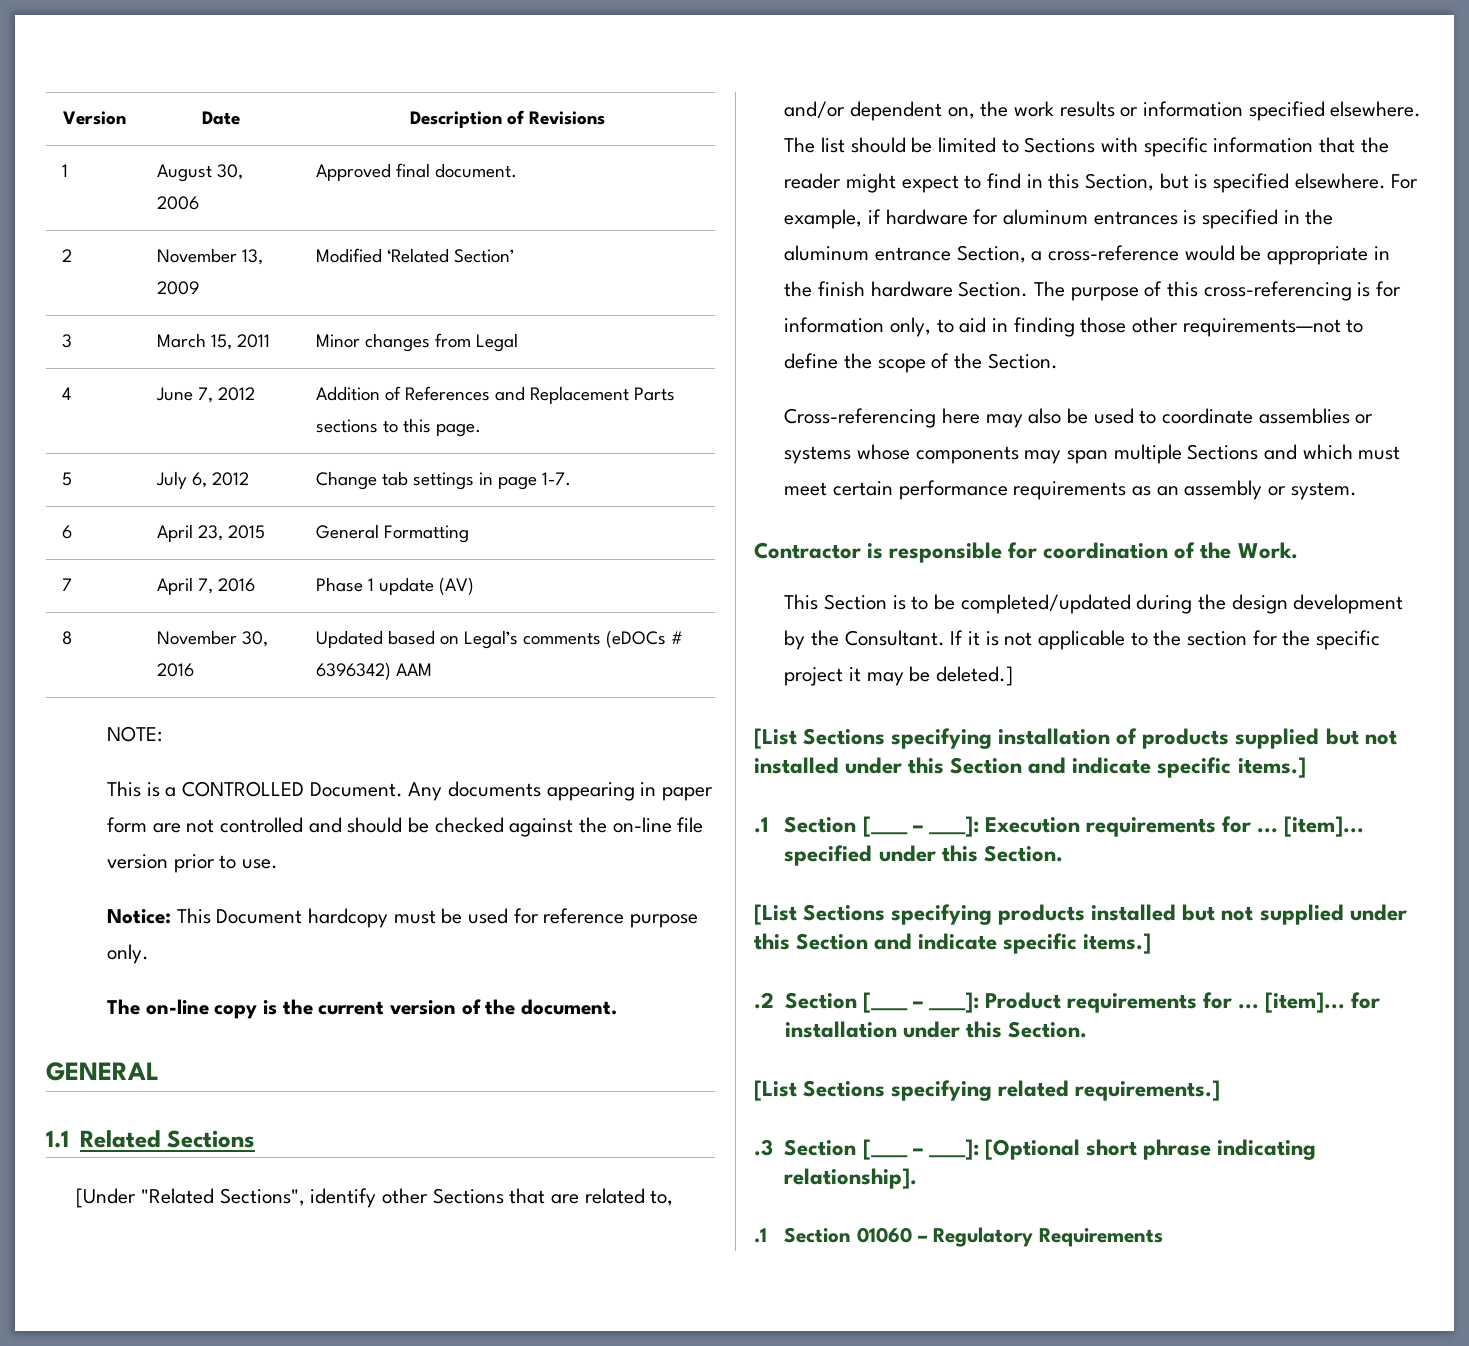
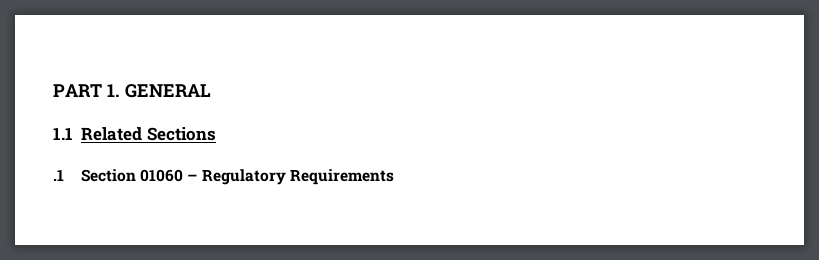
- Version | Date | Description of Revisions
- 1 | August 30, 2006 | Approved final document.
- 2 | November 13, 2009 | Modified ‘Related Section’
- 3 | March 15, 2011 | Minor changes from Legal
- 4 | June 7, 2012 | Addition of References and Replacement Parts sections to this page.
- 5 | July 6, 2012 | Change tab settings in page 1-7.
- 6 | April 23, 2015 | General Formatting
- 7 | April 7, 2016 | Phase 1 update (AV)
- 8 | November 30, 2016 | Updated based on Legal’s comments (eDOCs # 6396342) AAM
- NOTE:
- This is a CONTROLLED Document. Any documents appearing in paper form are not controlled and should be checked against the on-line file version prior to use.
- Notice: This Document hardcopy must be used for reference purpose only.
- The on-line copy is the current version of the document.
- GENERAL
+ PART 1. GENERAL
  1.1 Related Sections
- [Under "Related Sections", identify other Sections that are related to, and/or dependent on, the work results or information specified elsewhere. The list should be limited to Sections with specific information that the reader might expect to find in this Section, but is specified elsewhere. For example, if hardware for aluminum entrances is specified in the aluminum entrance Section, a cross-reference would be appropriate in the finish hardware Section. The purpose of this cross-referencing is for information only, to aid in finding those other requirements—not to define the scope of the Section.
- Cross-referencing here may also be used to coordinate assemblies or systems whose components may span multiple Sections and which must meet certain performance requirements as an assembly or system.
- Contractor is responsible for coordination of the Work.
- This Section is to be completed/updated during the design development by the Consultant. If it is not applicable to the section for the specific project it may be deleted.]
- [List Sections specifying installation of products supplied but not installed under this Section and indicate specific items.]
- .1 Section [____ – ____]: Execution requirements for ... [item]... specified under this Section.
- [List Sections specifying products installed but not supplied under this Section and indicate specific items.]
- .2 Section [____ – ____]: Product requirements for ... [item]... for installation under this Section.
- [List Sections specifying related requirements.]
- .3 Section [____ – ____]: [Optional short phrase indicating relationship].

